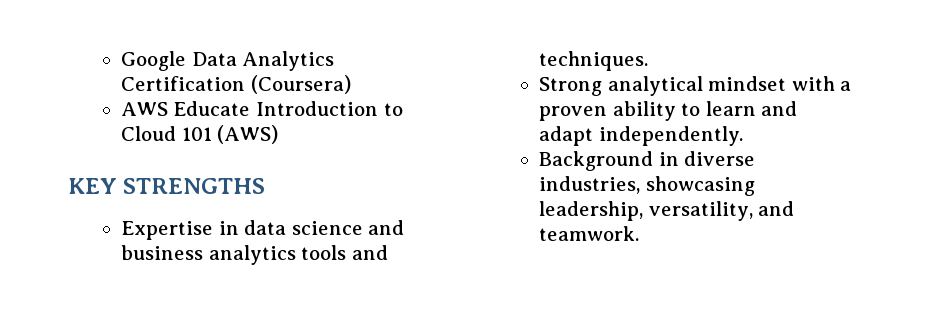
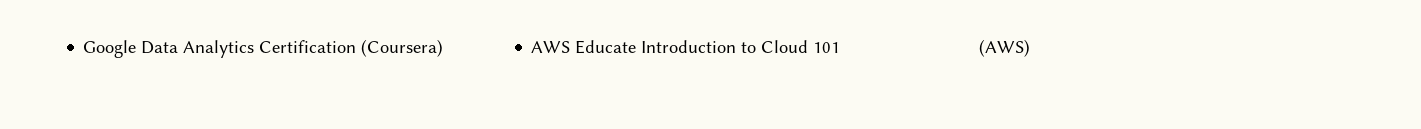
- KEY STRENGTHS
- Expertise in data science and business analytics tools and techniques.
- Strong analytical mindset with a proven ability to learn and adapt independently.
- Background in diverse industries, showcasing leadership, versatility, and teamwork.

